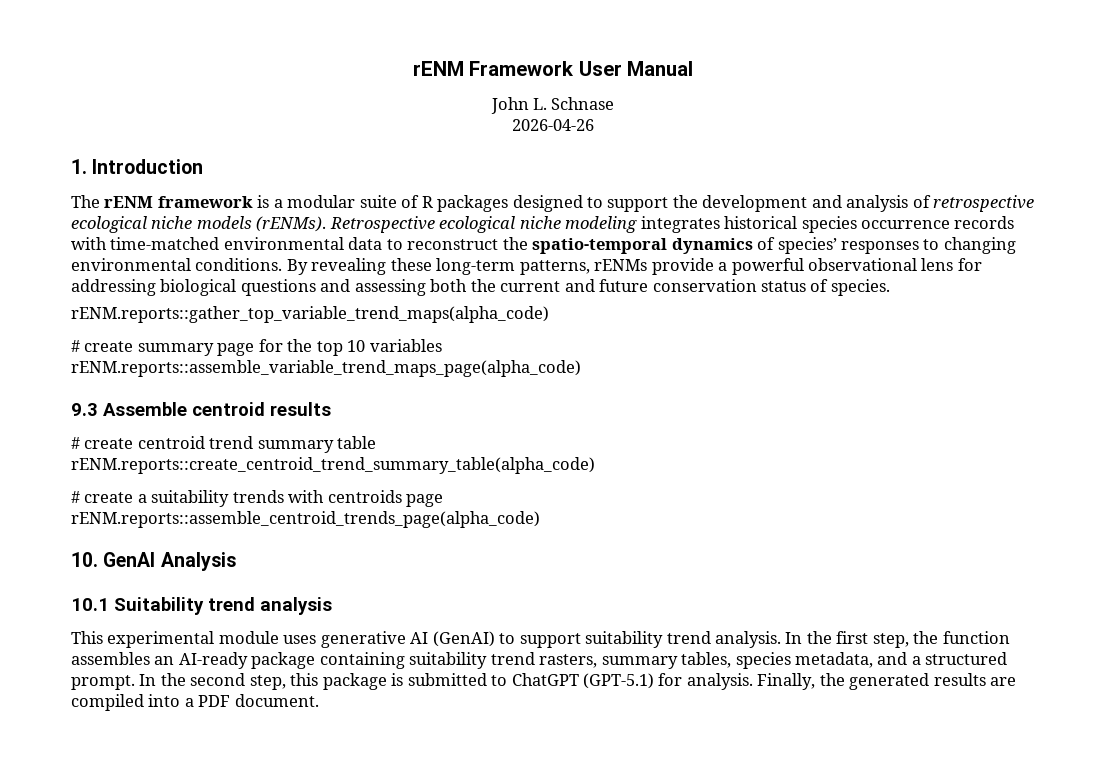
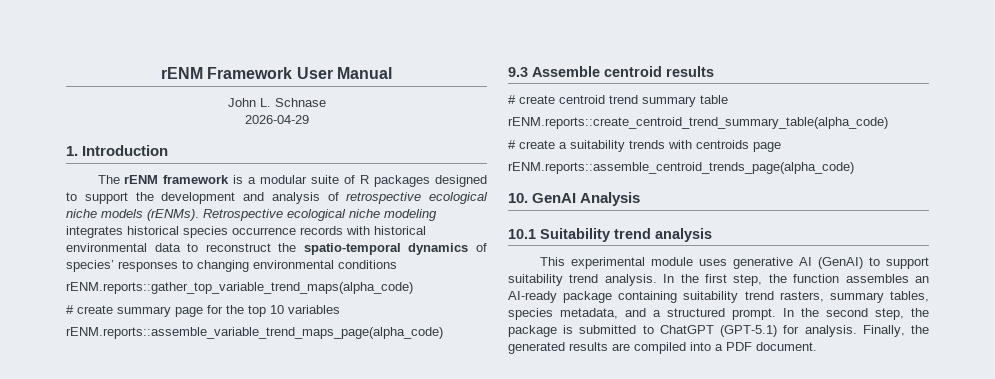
- 2026-04-26
+ 2026-04-29
- Retrospective ecological niche modeling integrates historical species occurrence records with time-matched environmental data to reconstruct the spatio-temporal dynamics of species’ responses to changing environmental conditions. By revealing these long-term patterns, rENMs provide a powerful observational lens for addressing biological questions and assessing both the current and future conservation status of species.
+ Retrospective ecological niche modeling integrates historical species occurrence records with historical environmental data to reconstruct the spatio-temporal dynamics of species’ responses to changing environmental conditions
- In the second step, this package is submitted to ChatGPT (GPT-5.1) for analysis.
+ In the second step, the package is submitted to ChatGPT (GPT-5.1) for analysis.

